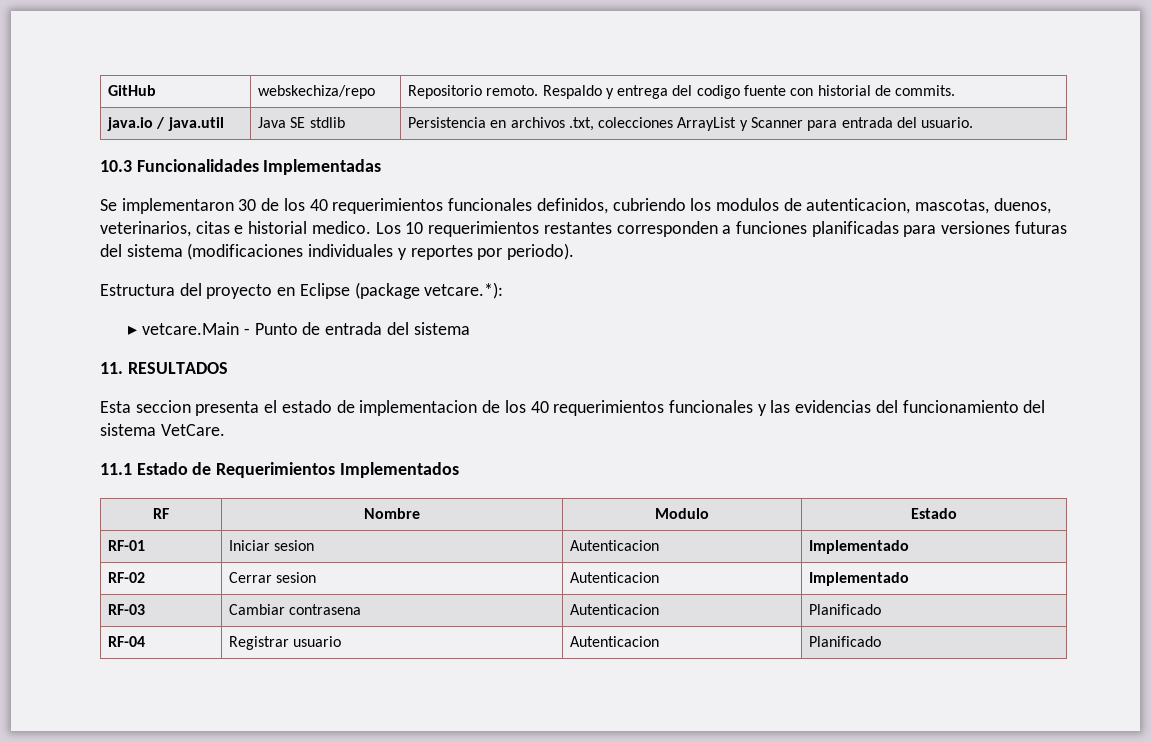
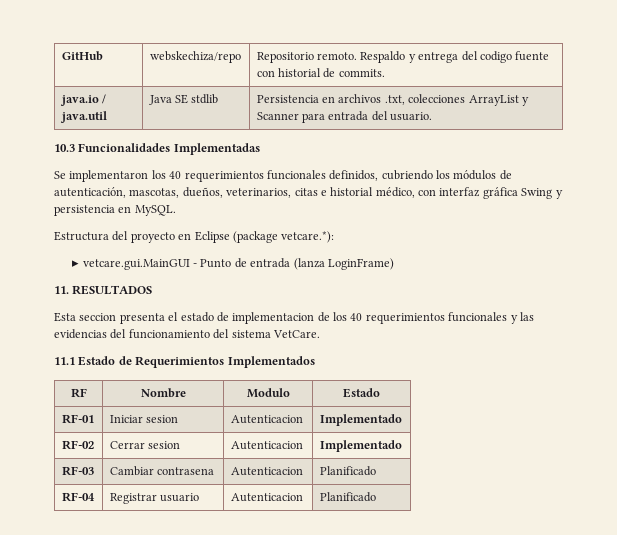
- Se implementaron 30 de los 40 requerimientos funcionales definidos, cubriendo los modulos de autenticacion, mascotas, duenos, veterinarios, citas e historial medico. Los 10 requerimientos restantes corresponden a funciones planificadas para versiones futuras del sistema (modificaciones individuales y reportes por periodo).
+ Se implementaron los 40 requerimientos funcionales definidos, cubriendo los módulos de autenticación, mascotas, dueños, veterinarios, citas e historial médico, con interfaz gráfica Swing y persistencia en MySQL.
- ▸ vetcare.Main - Punto de entrada del sistema
+ ▸ vetcare.gui.MainGUI - Punto de entrada (lanza LoginFrame)

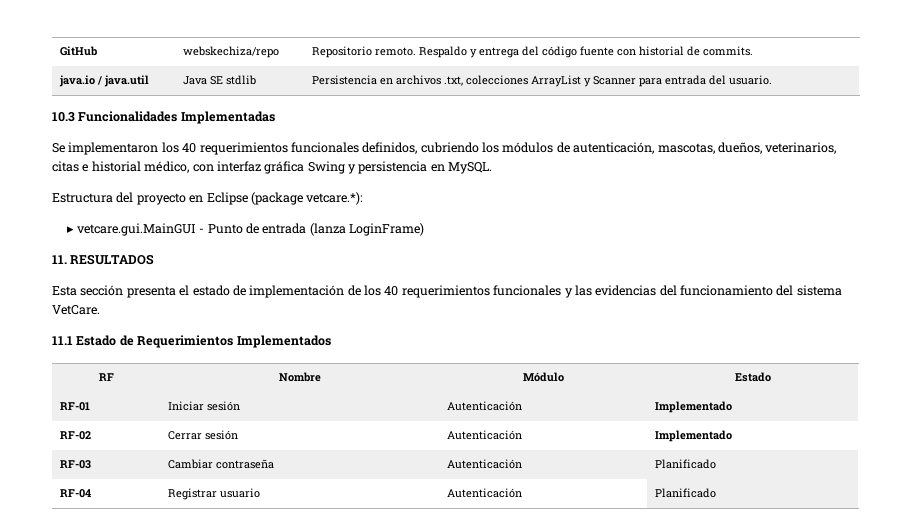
- GitHub | webskechiza/repo | Repositorio remoto. Respaldo y entrega del codigo fuente con historial de commits.
+ GitHub | webskechiza/repo | Repositorio remoto. Respaldo y entrega del código fuente con historial de commits.
- Esta seccion presenta el estado de implementacion de los 40 requerimientos funcionales y las evidencias del funcionamiento del sistema VetCare.
+ Esta sección presenta el estado de implementación de los 40 requerimientos funcionales y las evidencias del funcionamiento del sistema VetCare.
- RF | Nombre | Modulo | Estado
+ RF | Nombre | Módulo | Estado
- RF-01 | Iniciar sesion | Autenticacion | Implementado
+ RF-01 | Iniciar sesión | Autenticación | Implementado
- RF-02 | Cerrar sesion | Autenticacion | Implementado
+ RF-02 | Cerrar sesión | Autenticación | Implementado
- RF-03 | Cambiar contrasena | Autenticacion | Planificado
+ RF-03 | Cambiar contraseña | Autenticación | Planificado
- RF-04 | Registrar usuario | Autenticacion | Planificado
+ RF-04 | Registrar usuario | Autenticación | Planificado

